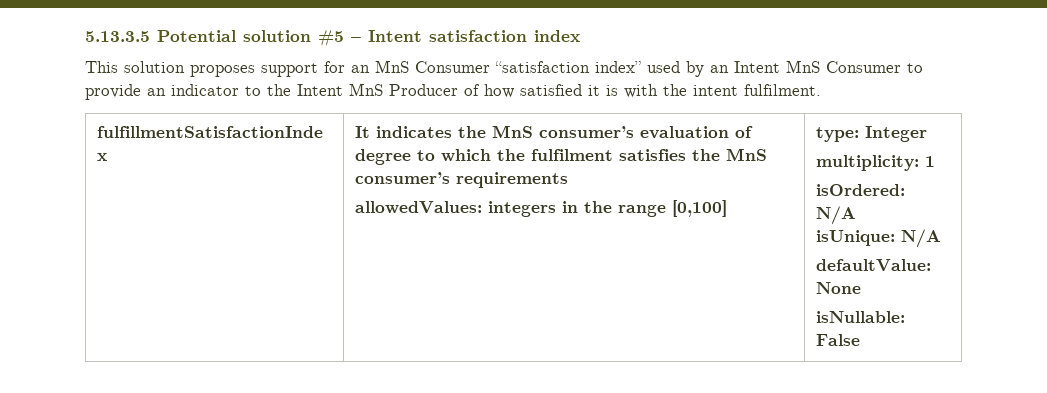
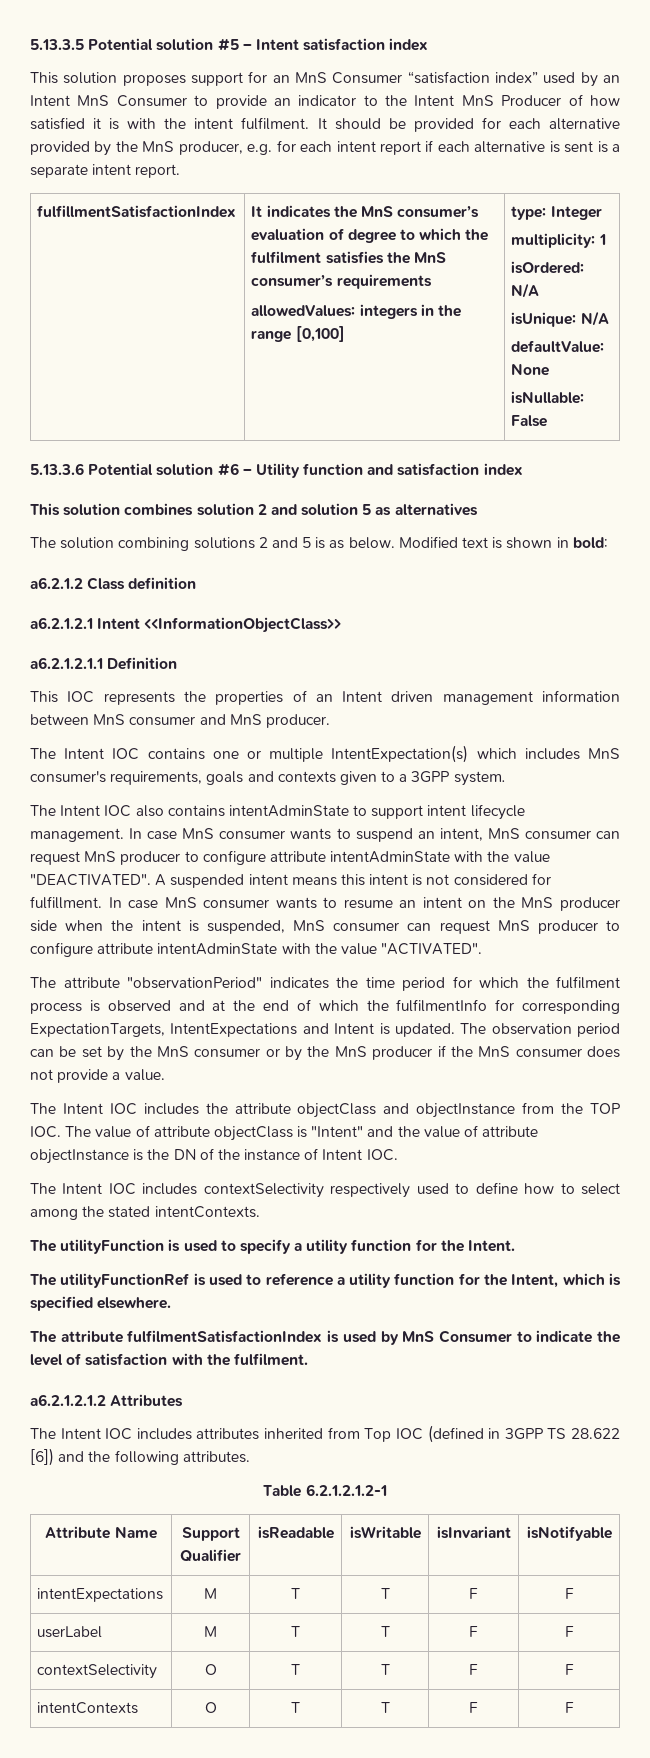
+ It should be provided for each alternative provided by the MnS producer, e.g. for each intent report if each alternative is sent is a separate intent report.
+ 5.13.3.6 Potential solution #6 – Utility function and satisfaction index
+ This solution combines solution 2 and solution 5 as alternatives
+ The solution combining solutions 2 and 5 is as below. Modified text is shown in bold:
+ a6.2.1.2 Class definition
+ a6.2.1.2.1 Intent <<InformationObjectClass>>
+ a6.2.1.2.1.1 Definition
+ This IOC represents the properties of an Intent driven management information between MnS consumer and MnS producer.
+ The Intent IOC contains one or multiple IntentExpectation(s) which includes MnS consumer's requirements, goals and contexts given to a 3GPP system.
+ The Intent IOC also contains intentAdminState to support intent lifecycle management. In case MnS consumer wants to suspend an intent, MnS consumer can request MnS producer to configure attribute intentAdminState with the value "DEACTIVATED". A suspended intent means this intent is not considered for fulfillment. In case MnS consumer wants to resume an intent on the MnS producer side when the intent is suspended, MnS consumer can request MnS producer to configure attribute intentAdminState with the value "ACTIVATED".
+ The attribute "observationPeriod" indicates the time period for which the fulfilment process is observed and at the end of which the fulfilmentInfo for corresponding ExpectationTargets, IntentExpectations and Intent is updated. The observation period can be set by the MnS consumer or by the MnS producer if the MnS consumer does not provide a value.
+ The Intent IOC includes the attribute objectClass and objectInstance from the TOP IOC. The value of attribute objectClass is "Intent" and the value of attribute objectInstance is the DN of the instance of Intent IOC.
+ The Intent IOC includes contextSelectivity respectively used to define how to select among the stated intentContexts.
+ The utilityFunction is used to specify a utility function for the Intent.
+ The utilityFunctionRef is used to reference a utility function for the Intent, which is specified elsewhere.
+ The attribute fulfilmentSatisfactionIndex is used by MnS Consumer to indicate the level of satisfaction with the fulfilment.
+ a6.2.1.2.1.2 Attributes
+ The Intent IOC includes attributes inherited from Top IOC (defined in 3GPP TS 28.622 [6]) and the following attributes.
+ Table 6.2.1.2.1.2-1
+ Attribute Name | Support Qualifier | isReadable | isWritable | isInvariant | isNotifyable
+ intentExpectations | M | T | T | F | F
+ userLabel | M | T | T | F | F
+ contextSelectivity | O | T | T | F | F
+ intentContexts | O | T | T | F | F

